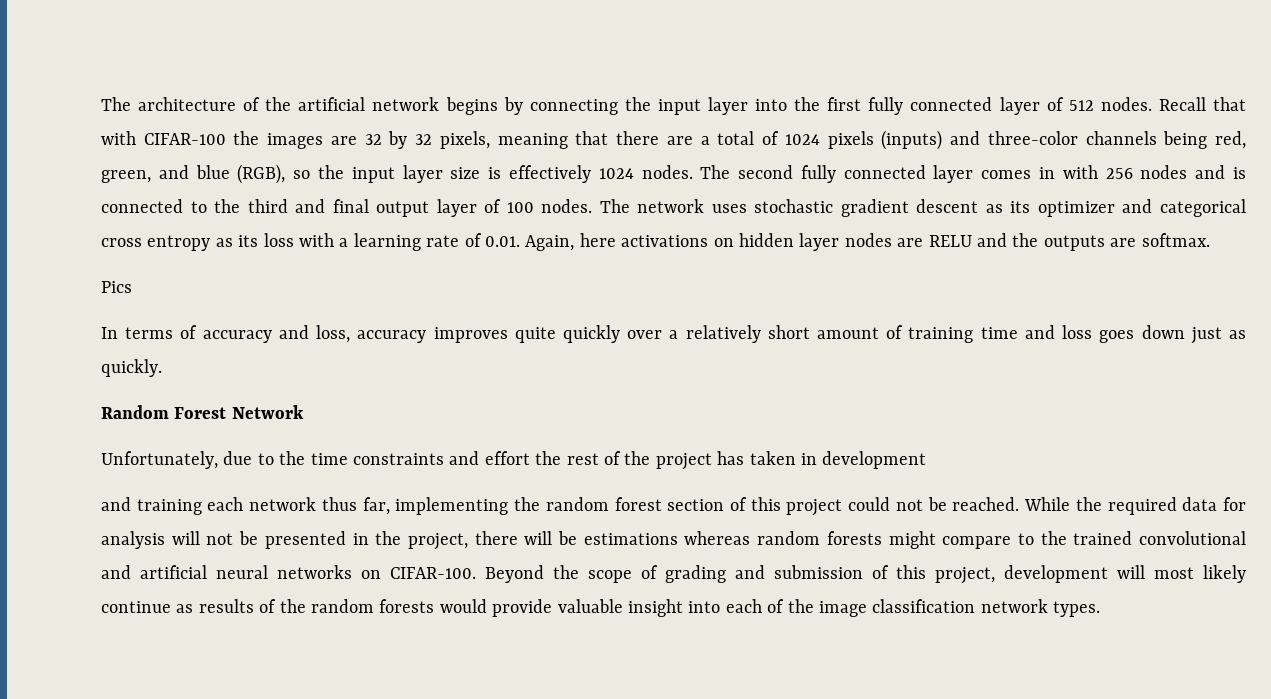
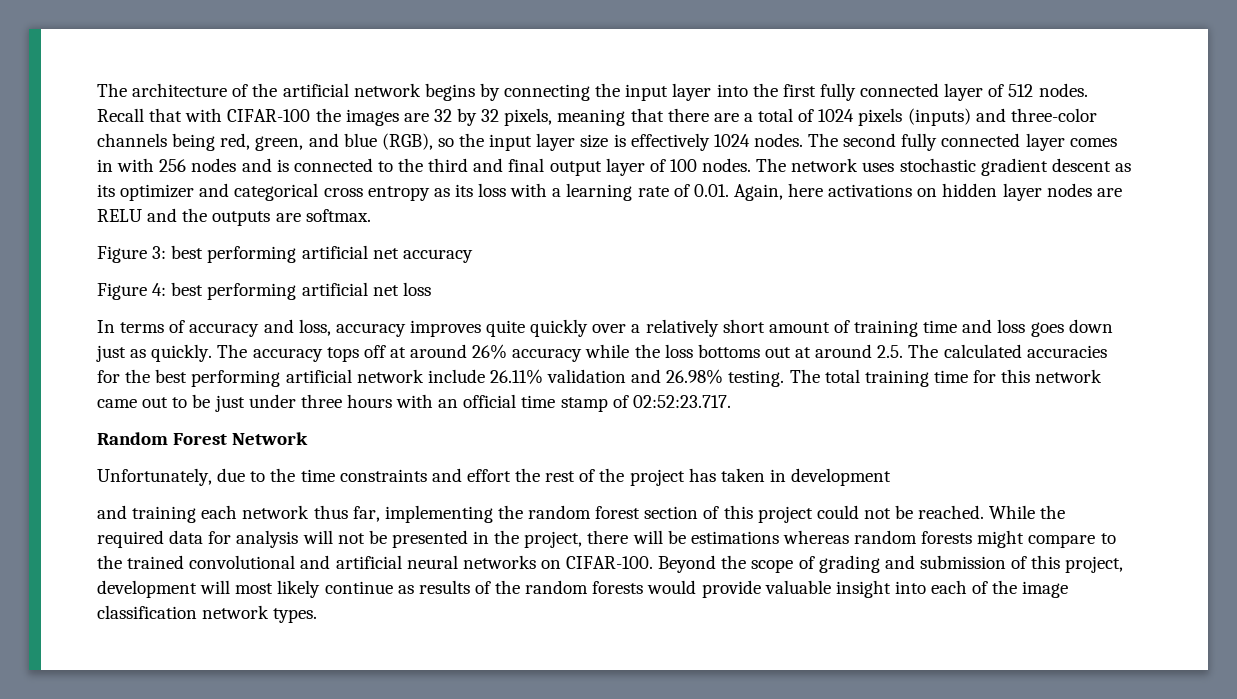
- Pics
+ Figure 3: best performing artificial net accuracy
+ Figure 4: best performing artificial net loss
+ The accuracy tops off at around 26% accuracy while the loss bottoms out at around 2.5. The calculated accuracies for the best performing artificial network include 26.11% validation and 26.98% testing. The total training time for this network came out to be just under three hours with an official time stamp of 02:52:23.717.

